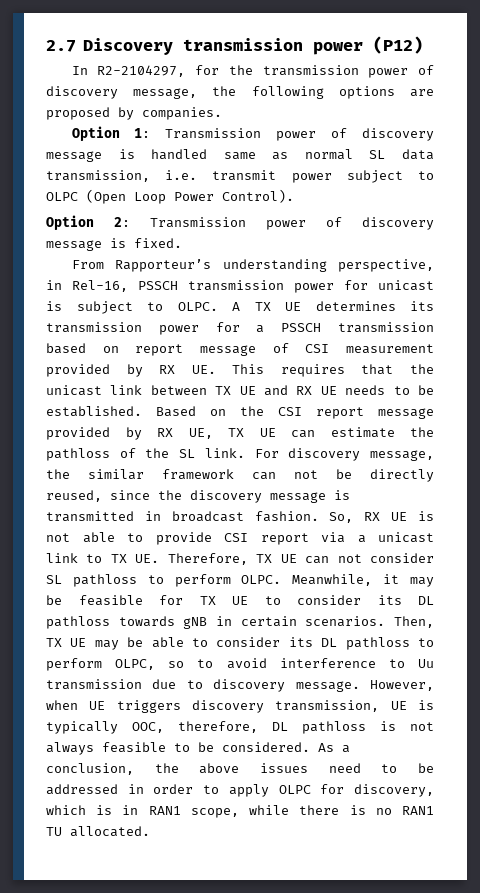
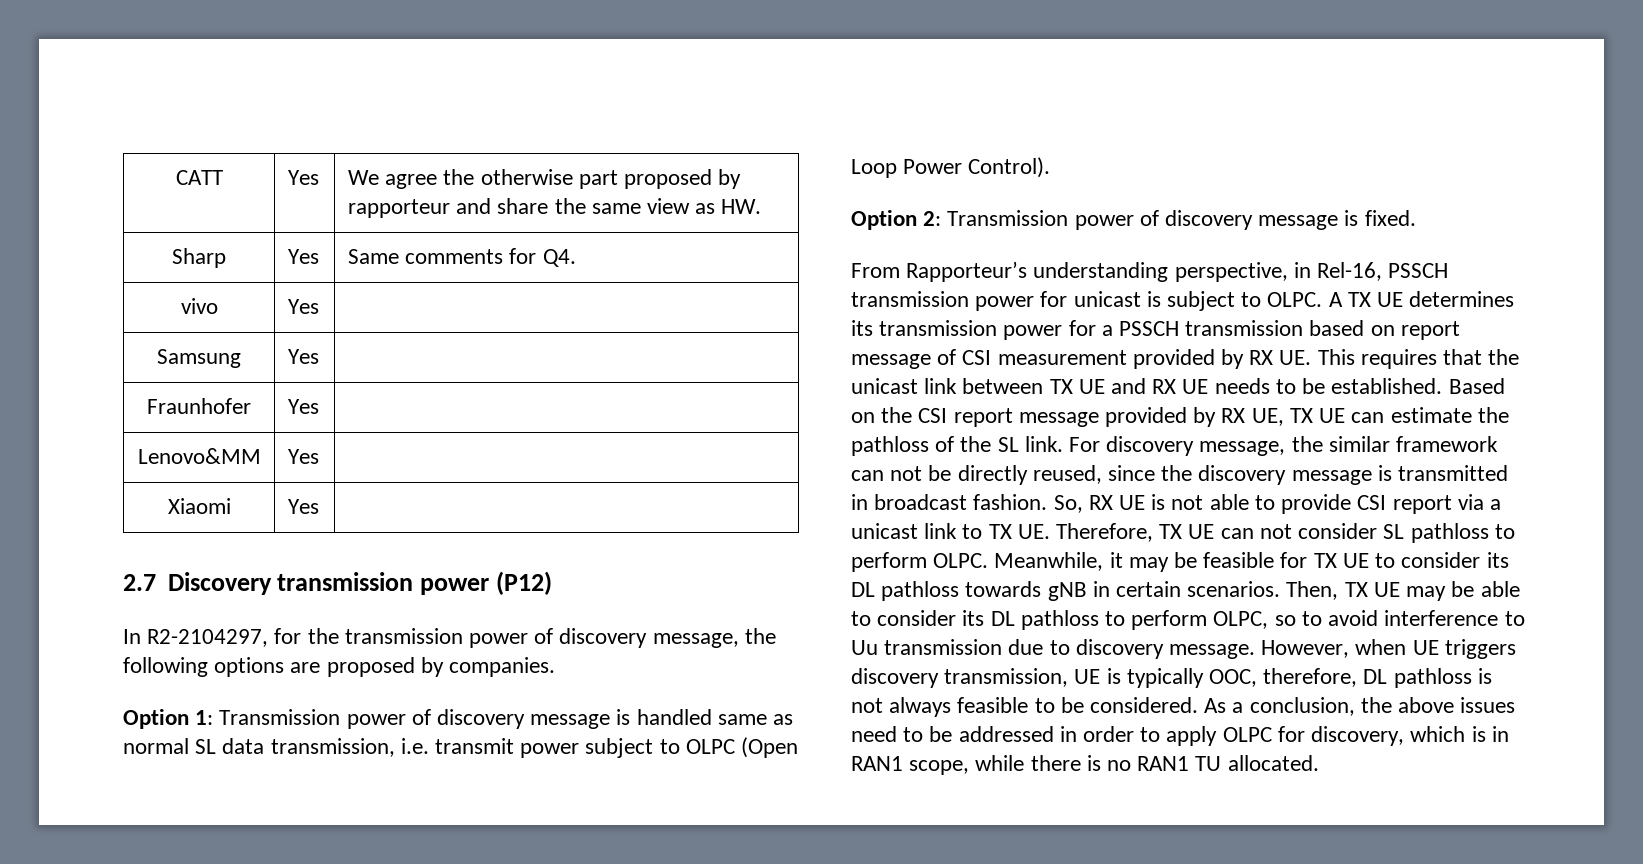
+ CATT | Yes | We agree the otherwise part proposed by rapporteur and share the same view as HW.
+ Sharp | Yes | Same comments for Q4.
+ vivo | Yes |
+ Samsung | Yes |
+ Fraunhofer | Yes |
+ Lenovo&MM | Yes |
+ Xiaomi | Yes |

